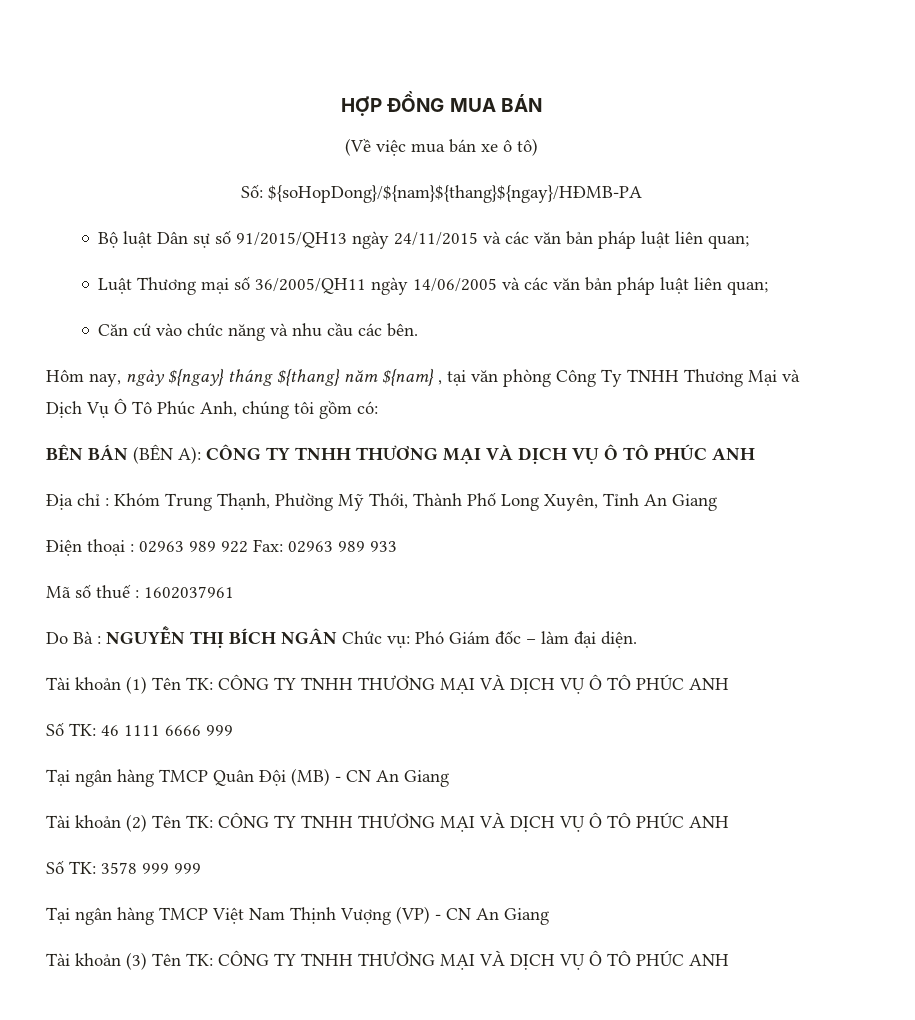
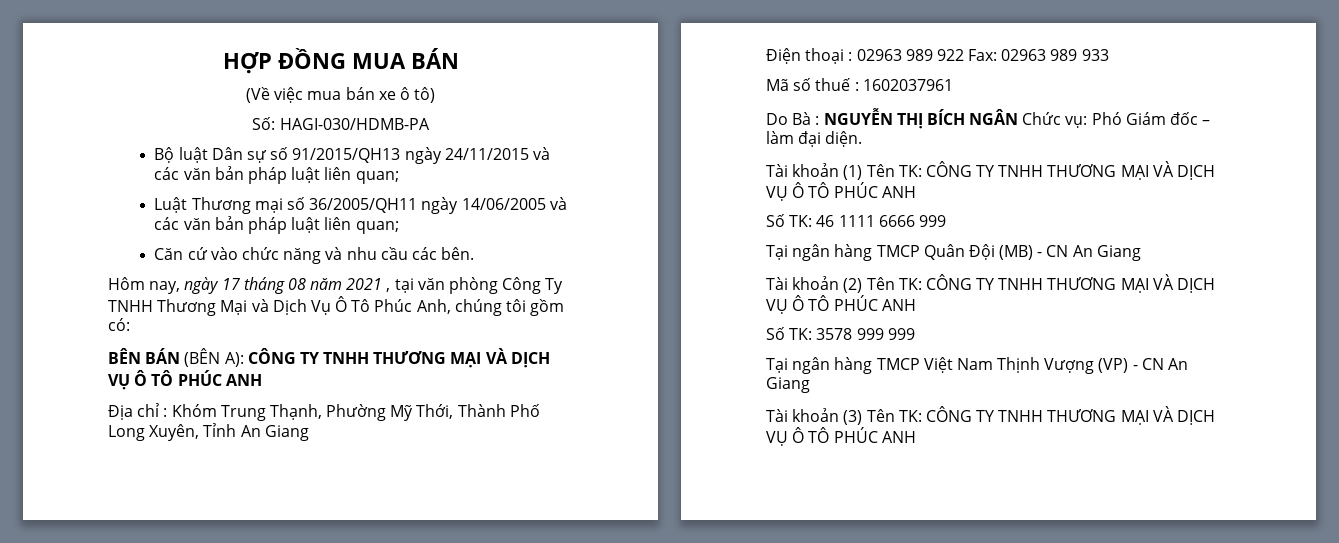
- Số: ${soHopDong}/${nam}${thang}${ngay}/HĐMB-PA
+ Số: HAGI-030/HDMB-PA
- Hôm nay, ngày ${ngay} tháng ${thang} năm ${nam} , tại văn phòng Công Ty TNHH Thương Mại và Dịch Vụ Ô Tô Phúc Anh, chúng tôi gồm có:
+ Hôm nay, ngày 17 tháng 08 năm 2021 , tại văn phòng Công Ty TNHH Thương Mại và Dịch Vụ Ô Tô Phúc Anh, chúng tôi gồm có:

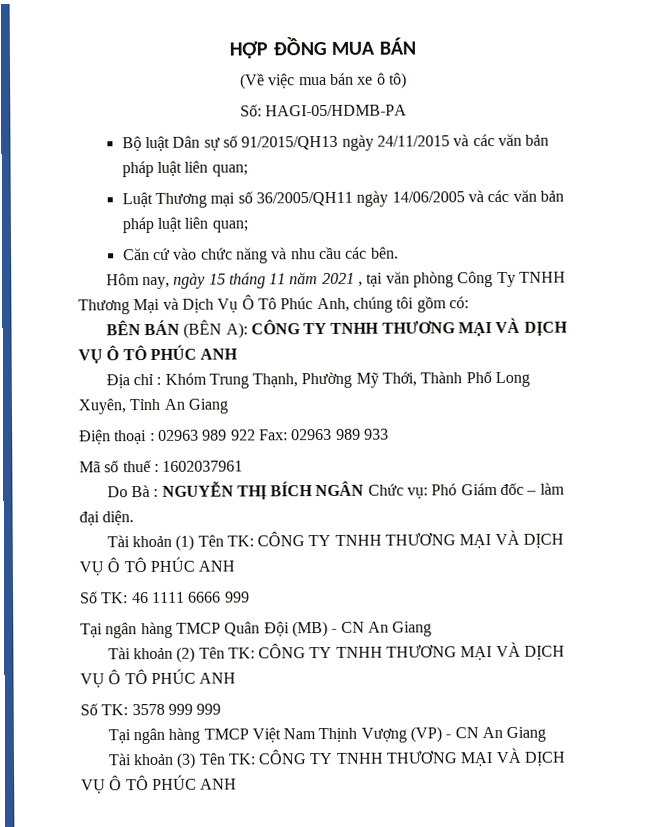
- Số: HAGI-030/HDMB-PA
+ Số: HAGI-05/HDMB-PA
- Hôm nay, ngày 17 tháng 08 năm 2021 , tại văn phòng Công Ty TNHH Thương Mại và Dịch Vụ Ô Tô Phúc Anh, chúng tôi gồm có:
+ Hôm nay, ngày 15 tháng 11 năm 2021 , tại văn phòng Công Ty TNHH Thương Mại và Dịch Vụ Ô Tô Phúc Anh, chúng tôi gồm có:

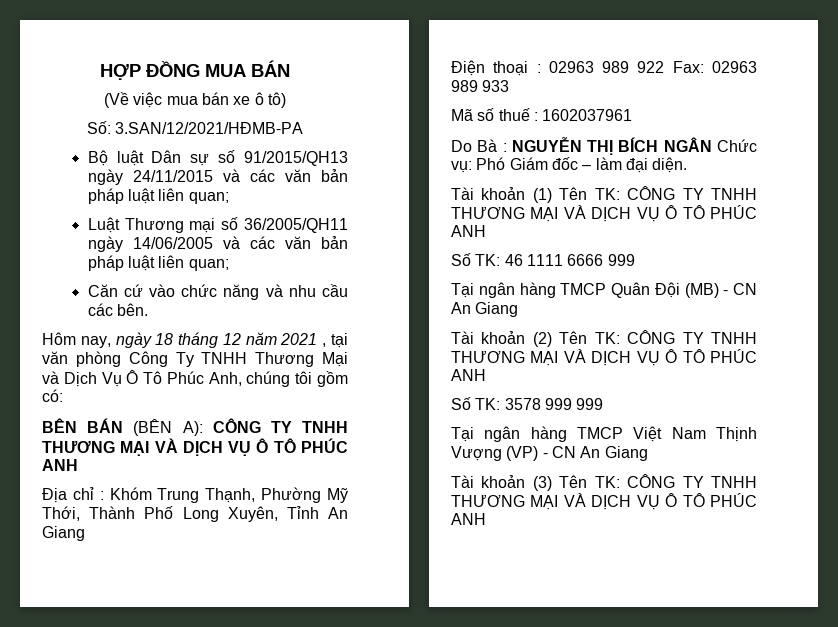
- Số: HAGI-05/HDMB-PA
+ Số: 3.SAN/12/2021/HĐMB-PA
- Hôm nay, ngày 15 tháng 11 năm 2021 , tại văn phòng Công Ty TNHH Thương Mại và Dịch Vụ Ô Tô Phúc Anh, chúng tôi gồm có:
+ Hôm nay, ngày 18 tháng 12 năm 2021 , tại văn phòng Công Ty TNHH Thương Mại và Dịch Vụ Ô Tô Phúc Anh, chúng tôi gồm có:

